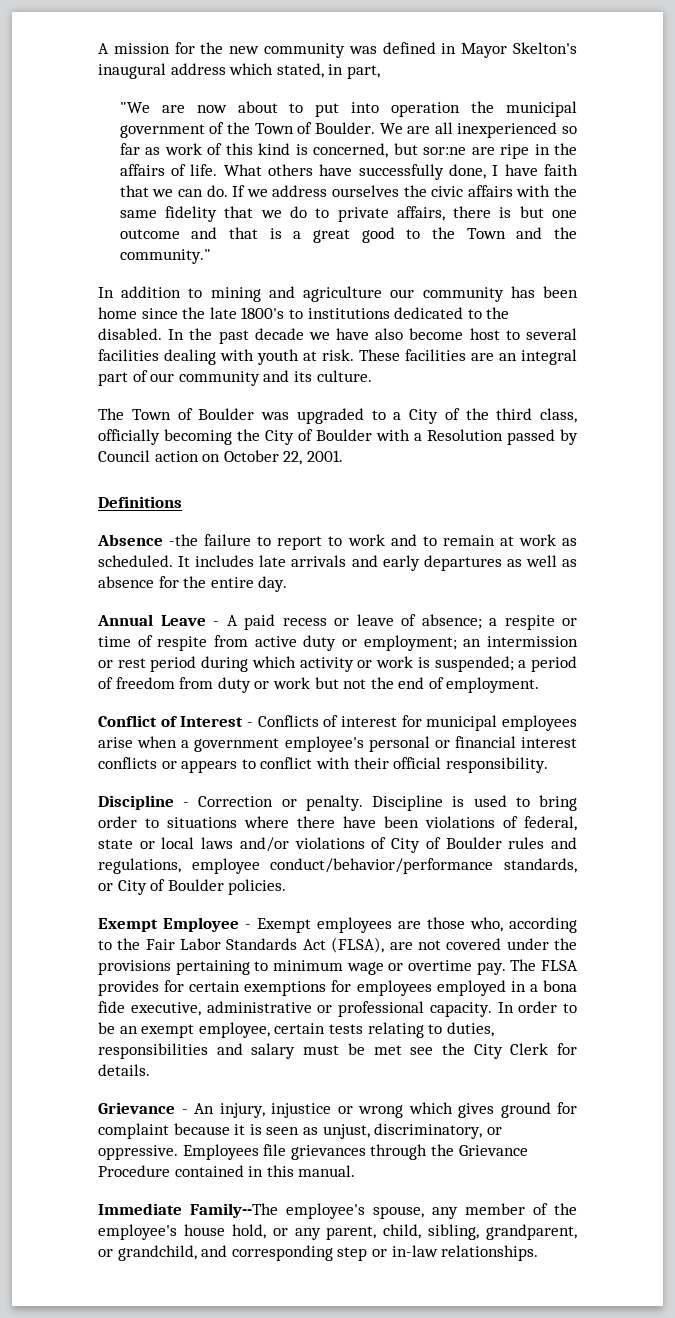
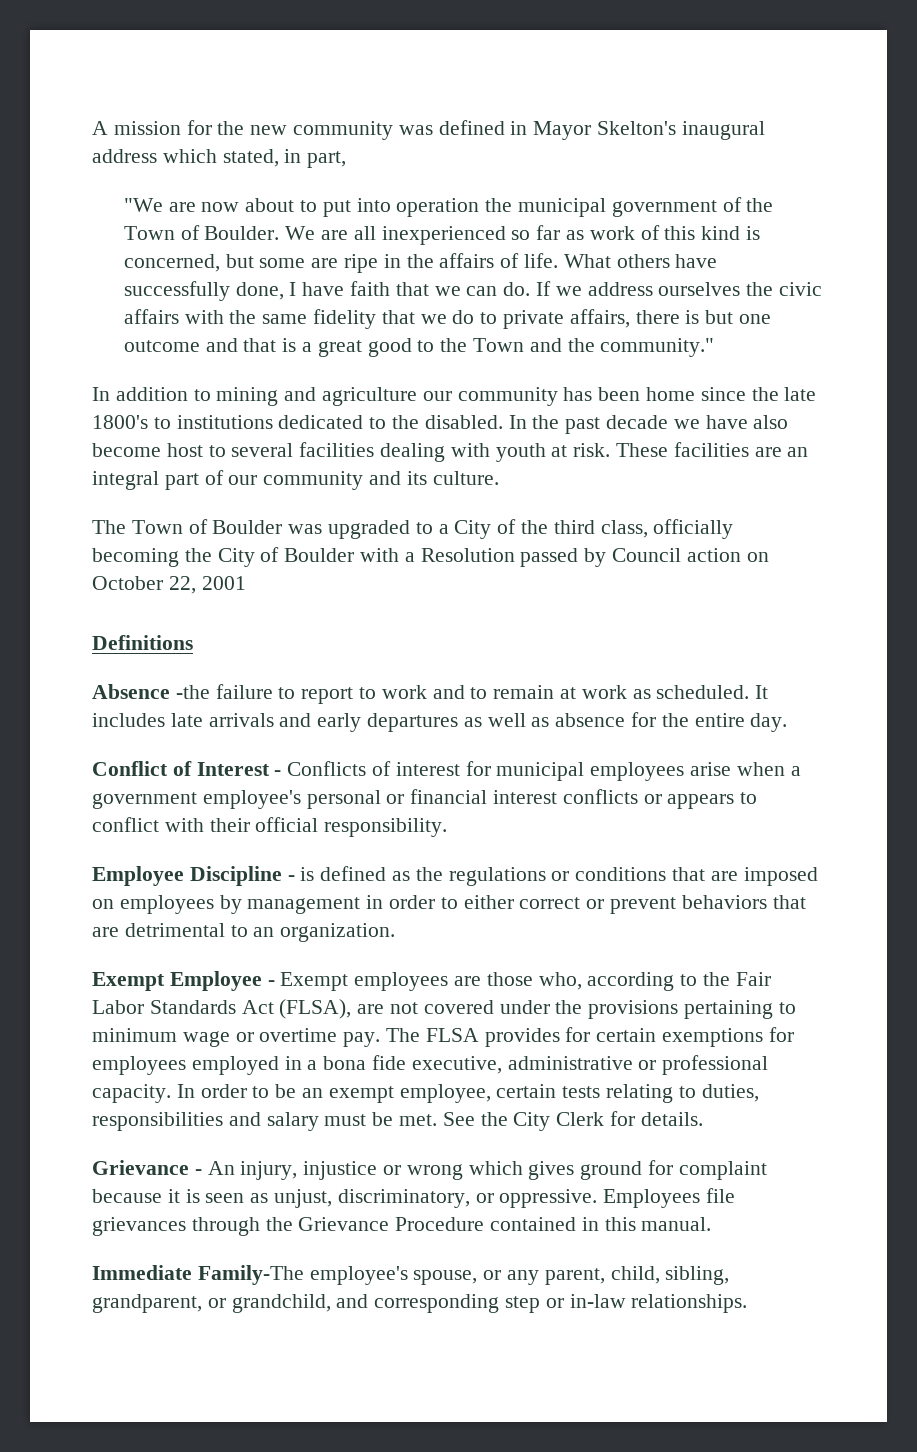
- We are all inexperienced so far as work of this kind is concerned, but sor:ne are ripe in the affairs of life.
+ We are all inexperienced so far as work of this kind is concerned, but some are ripe in the affairs of life.
- The Town of Boulder was upgraded to a City of the third class, officially becoming the City of Boulder with a Resolution passed by Council action on October 22, 2001.
+ The Town of Boulder was upgraded to a City of the third class, officially becoming the City of Boulder with a Resolution passed by Council action on October 22, 2001
- Annual Leave - A paid recess or leave of absence; a respite or time of respite from active duty or employment; an intermission or rest period during which activity or work is suspended; a period of freedom from duty or work but not the end of employment.
- Discipline - Correction or penalty. Discipline is used to bring order to situations where there have been violations of federal, state or local laws and/or violations of City of Boulder rules and regulations, employee conduct/behavior/performance standards, or City of Boulder policies.
+ Employee Discipline - is defined as the regulations or conditions that are imposed on employees by management in order to either correct or prevent behaviors that are detrimental to an organization.
- In order to be an exempt employee, certain tests relating to duties, responsibilities and salary must be met see the City Clerk for details.
+ In order to be an exempt employee, certain tests relating to duties, responsibilities and salary must be met. See the City Clerk for details.
- Immediate Family--The employee's spouse, any member of the employee's house hold, or any parent, child, sibling, grandparent, or grandchild, and corresponding step or in-law relationships.
+ Immediate Family-The employee's spouse, or any parent, child, sibling, grandparent, or grandchild, and corresponding step or in-law relationships.

